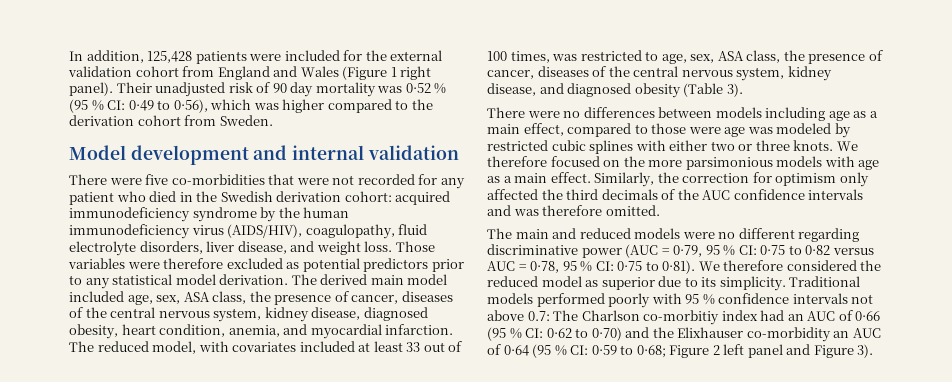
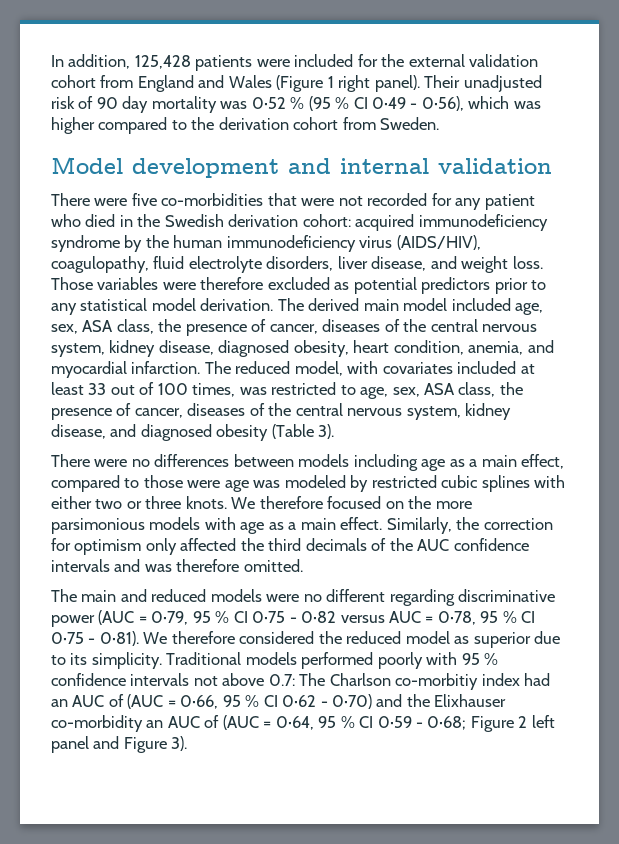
- Their unadjusted risk of 90 day mortality was 0·52 % (95 % CI: 0·49 to 0·56), which was higher compared to the derivation cohort from Sweden.
+ Their unadjusted risk of 90 day mortality was 0·52 % (95 % CI 0·49 - 0·56), which was higher compared to the derivation cohort from Sweden.
- The main and reduced models were no different regarding discriminative power (AUC = 0·79, 95 % CI: 0·75 to 0·82 versus AUC = 0·78, 95 % CI: 0·75 to 0·81).
+ The main and reduced models were no different regarding discriminative power (AUC = 0·79, 95 % CI 0·75 - 0·82 versus AUC = 0·78, 95 % CI 0·75 - 0·81).
- Traditional models performed poorly with 95 % confidence intervals not above 0.7: The Charlson co-morbitiy index had an AUC of 0·66 (95 % CI: 0·62 to 0·70) and the Elixhauser co-morbidity an AUC of 0·64 (95 % CI: 0·59 to 0·68; Figure 2 left panel and Figure 3).
+ Traditional models performed poorly with 95 % confidence intervals not above 0.7: The Charlson co-morbitiy index had an AUC of (AUC = 0·66, 95 % CI 0·62 - 0·70) and the Elixhauser co-morbidity an AUC of (AUC = 0·64, 95 % CI 0·59 - 0·68; Figure 2 left panel and Figure 3).

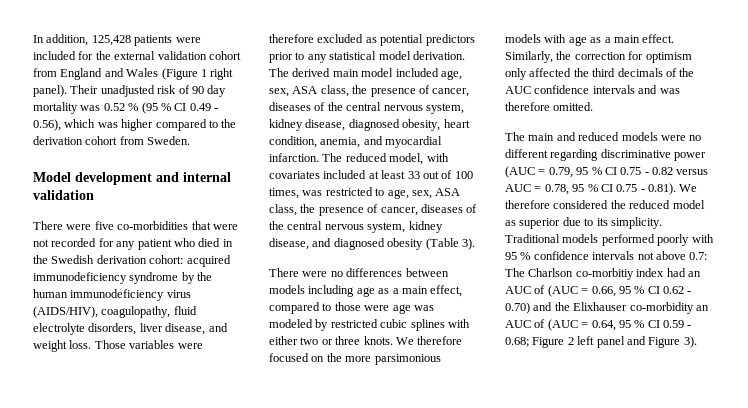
- Their unadjusted risk of 90 day mortality was 0·52 % (95 % CI 0·49 - 0·56), which was higher compared to the derivation cohort from Sweden.
+ Their unadjusted risk of 90 day mortality was 0.52 % (95 % CI 0.49 - 0.56), which was higher compared to the derivation cohort from Sweden.
- The main and reduced models were no different regarding discriminative power (AUC = 0·79, 95 % CI 0·75 - 0·82 versus AUC = 0·78, 95 % CI 0·75 - 0·81). We therefore considered the reduced model as superior due to its simplicity.
+ The main and reduced models were no different regarding discriminative power (AUC = 0.79, 95 % CI 0.75 - 0.82 versus AUC = 0.78, 95 % CI 0.75 - 0.81). We therefore considered the reduced model as superior due to its simplicity.
- Traditional models performed poorly with 95 % confidence intervals not above 0.7: The Charlson co-morbitiy index had an AUC of (AUC = 0·66, 95 % CI 0·62 - 0·70) and the Elixhauser co-morbidity an AUC of (AUC = 0·64, 95 % CI 0·59 - 0·68; Figure 2 left panel and Figure 3).
+ Traditional models performed poorly with 95 % confidence intervals not above 0.7: The Charlson co-morbitiy index had an AUC of (AUC = 0.66, 95 % CI 0.62 - 0.70) and the Elixhauser co-morbidity an AUC of (AUC = 0.64, 95 % CI 0.59 - 0.68; Figure 2 left panel and Figure 3).

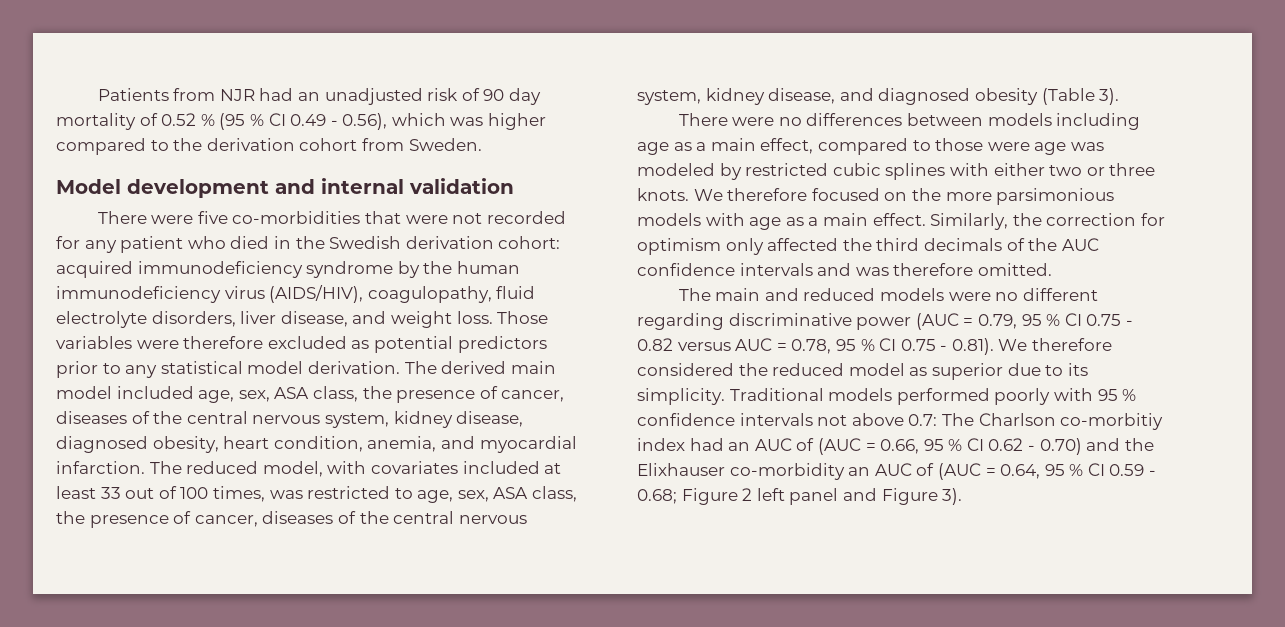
- In addition, 125,428 patients were included for the external validation cohort from England and Wales (Figure 1 right panel). Their unadjusted risk of 90 day mortality was 0.52 % (95 % CI 0.49 - 0.56), which was higher compared to the derivation cohort from Sweden.
+ Patients from NJR had an unadjusted risk of 90 day mortality of 0.52 % (95 % CI 0.49 - 0.56), which was higher compared to the derivation cohort from Sweden.

